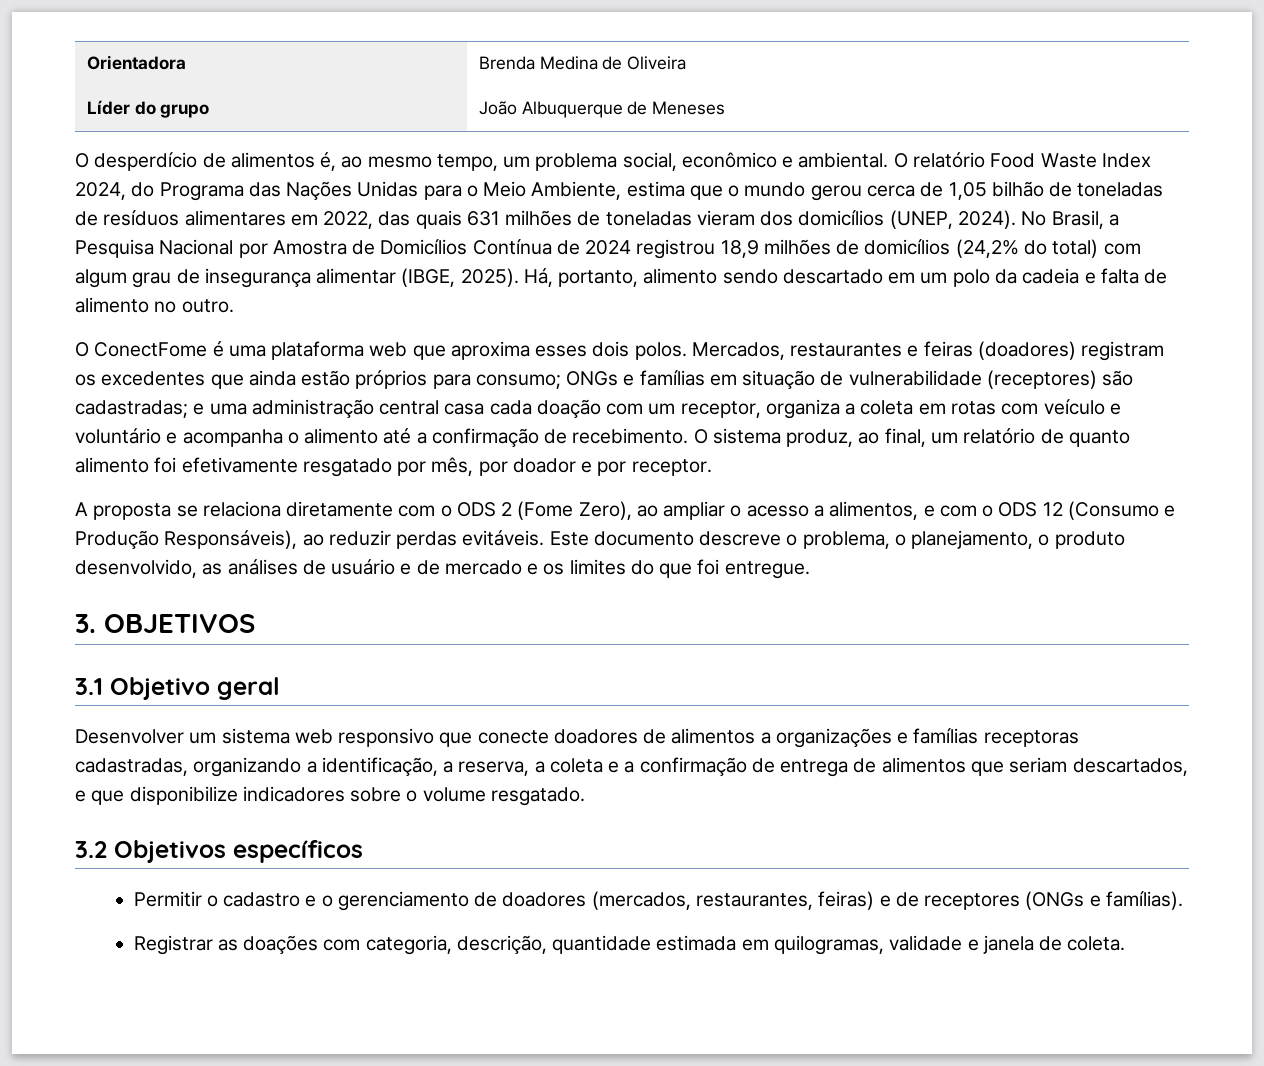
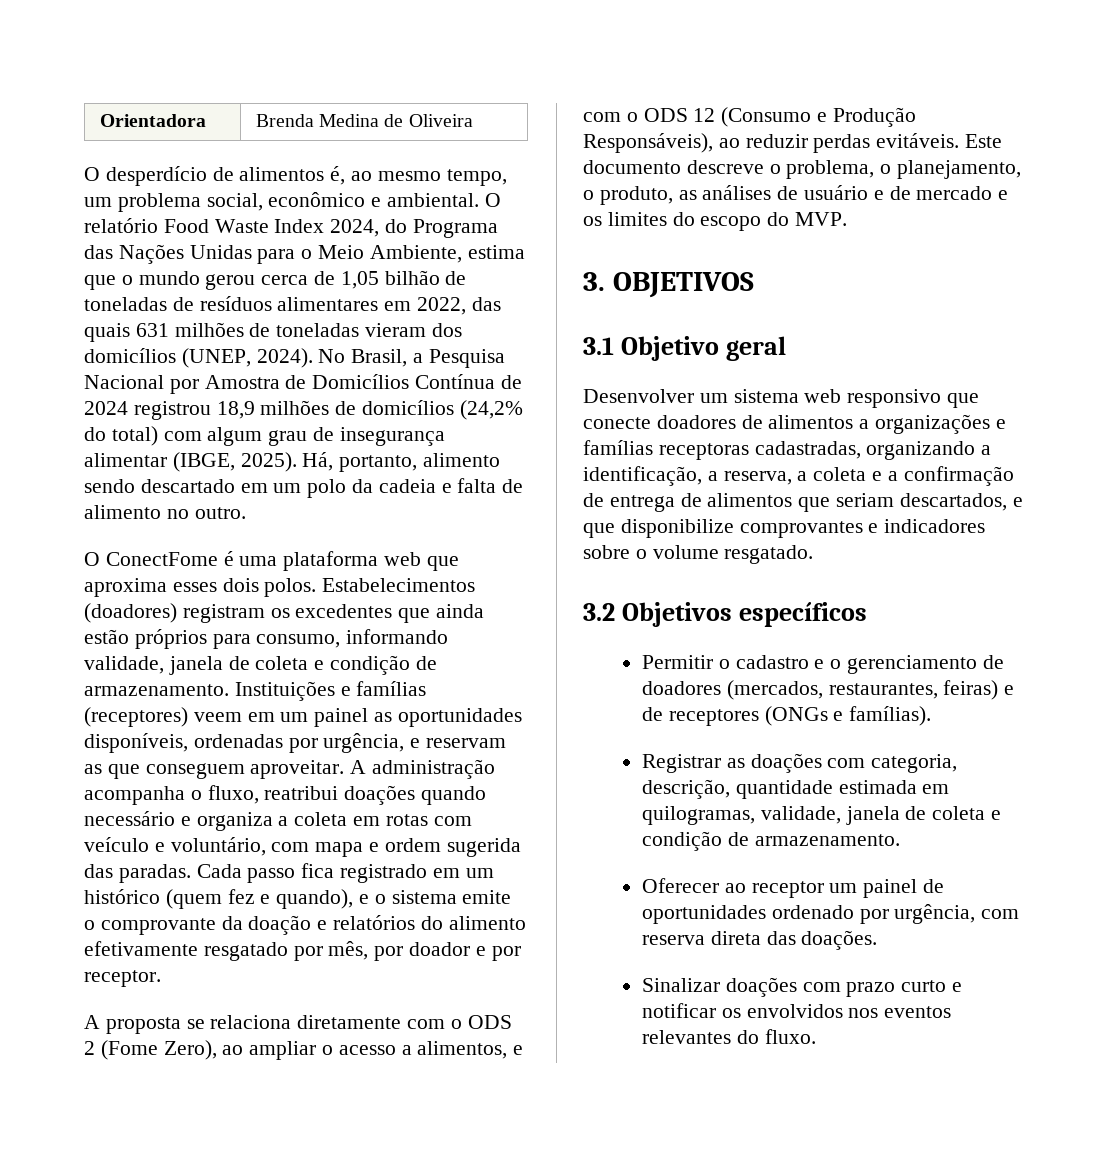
- Líder do grupo | João Albuquerque de Meneses
- Mercados, restaurantes e feiras (doadores) registram os excedentes que ainda estão próprios para consumo; ONGs e famílias em situação de vulnerabilidade (receptores) são cadastradas; e uma administração central casa cada doação com um receptor, organiza a coleta em rotas com veículo e voluntário e acompanha o alimento até a confirmação de recebimento. O sistema produz, ao final, um relatório de quanto alimento foi efetivamente resgatado por mês, por doador e por receptor.
+ Estabelecimentos (doadores) registram os excedentes que ainda estão próprios para consumo, informando validade, janela de coleta e condição de armazenamento. Instituições e famílias (receptores) veem em um painel as oportunidades disponíveis, ordenadas por urgência, e reservam as que conseguem aproveitar. A administração acompanha o fluxo, reatribui doações quando necessário e organiza a coleta em rotas com veículo e voluntário, com mapa e ordem sugerida das paradas. Cada passo fica registrado em um histórico (quem fez e quando), e o sistema emite o comprovante da doação e relatórios do alimento efetivamente resgatado por mês, por doador e por receptor.
- Este documento descreve o problema, o planejamento, o produto desenvolvido, as análises de usuário e de mercado e os limites do que foi entregue.
+ Este documento descreve o problema, o planejamento, o produto, as análises de usuário e de mercado e os limites do escopo do MVP.
- Desenvolver um sistema web responsivo que conecte doadores de alimentos a organizações e famílias receptoras cadastradas, organizando a identificação, a reserva, a coleta e a confirmação de entrega de alimentos que seriam descartados, e que disponibilize indicadores sobre o volume resgatado.
+ Desenvolver um sistema web responsivo que conecte doadores de alimentos a organizações e famílias receptoras cadastradas, organizando a identificação, a reserva, a coleta e a confirmação de entrega de alimentos que seriam descartados, e que disponibilize comprovantes e indicadores sobre o volume resgatado.
- Registrar as doações com categoria, descrição, quantidade estimada em quilogramas, validade e janela de coleta.
+ Registrar as doações com categoria, descrição, quantidade estimada em quilogramas, validade, janela de coleta e condição de armazenamento.
+ Oferecer ao receptor um painel de oportunidades ordenado por urgência, com reserva direta das doações.
+ Sinalizar doações com prazo curto e notificar os envolvidos nos eventos relevantes do fluxo.

